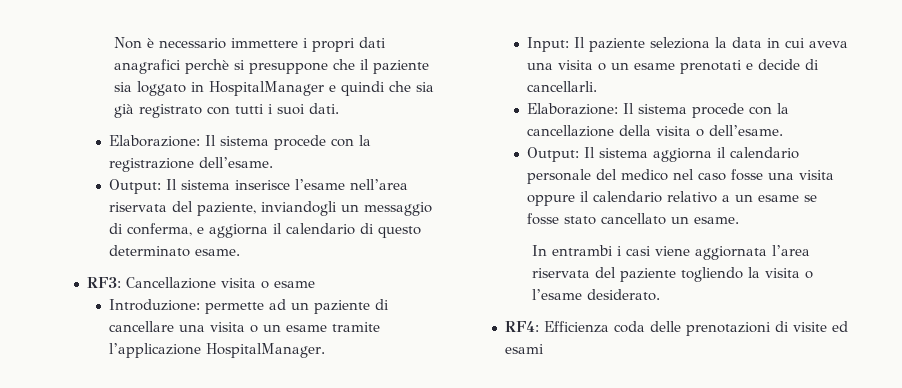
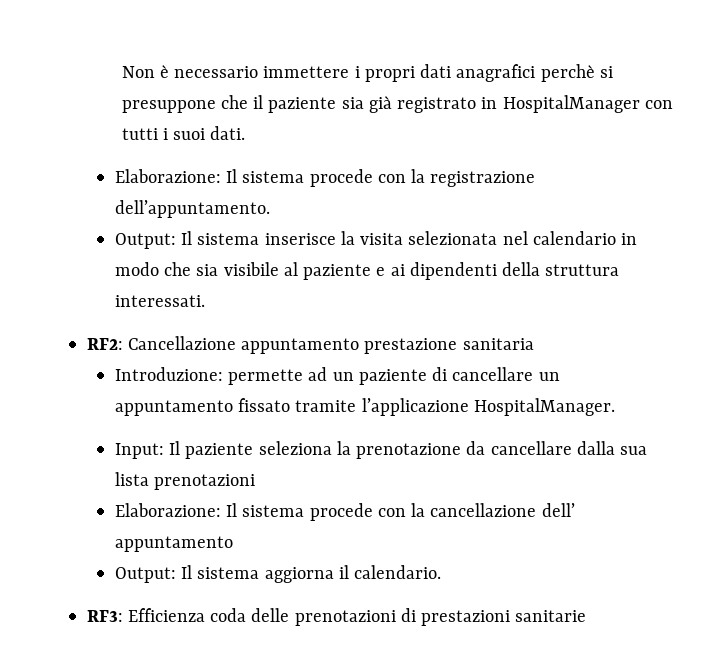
- Non è necessario immettere i propri dati anagrafici perchè si presuppone che il paziente sia loggato in HospitalManager e quindi che sia già registrato con tutti i suoi dati.
+ Non è necessario immettere i propri dati anagrafici perchè si presuppone che il paziente sia già registrato in HospitalManager con tutti i suoi dati.
- Elaborazione: Il sistema procede con la registrazione dell’esame.
+ Elaborazione: Il sistema procede con la registrazione dell’appuntamento.
- Output: Il sistema inserisce l’esame nell’area riservata del paziente, inviandogli un messaggio di conferma, e aggiorna il calendario di questo determinato esame.
- RF3: Cancellazione visita o esame
+ Output: Il sistema inserisce la visita selezionata nel calendario in modo che sia visibile al paziente e ai dipendenti della struttura interessati.
+ RF2: Cancellazione appuntamento prestazione sanitaria
- Introduzione: permette ad un paziente di cancellare una visita o un esame tramite l’applicazione HospitalManager.
+ Introduzione: permette ad un paziente di cancellare un appuntamento fissato tramite l’applicazione HospitalManager.
- Input: Il paziente seleziona la data in cui aveva una visita o un esame prenotati e decide di cancellarli.
+ Input: Il paziente seleziona la prenotazione da cancellare dalla sua lista prenotazioni
- Elaborazione: Il sistema procede con la cancellazione della visita o dell’esame.
+ Elaborazione: Il sistema procede con la cancellazione dell’ appuntamento
- Output: Il sistema aggiorna il calendario personale del medico nel caso fosse una visita oppure il calendario relativo a un esame se fosse stato cancellato un esame.
- In entrambi i casi viene aggiornata l’area riservata del paziente togliendo la visita o l’esame desiderato.
- RF4: Efficienza coda delle prenotazioni di visite ed esami
+ Output: Il sistema aggiorna il calendario.
+ RF3: Efficienza coda delle prenotazioni di prestazioni sanitarie

